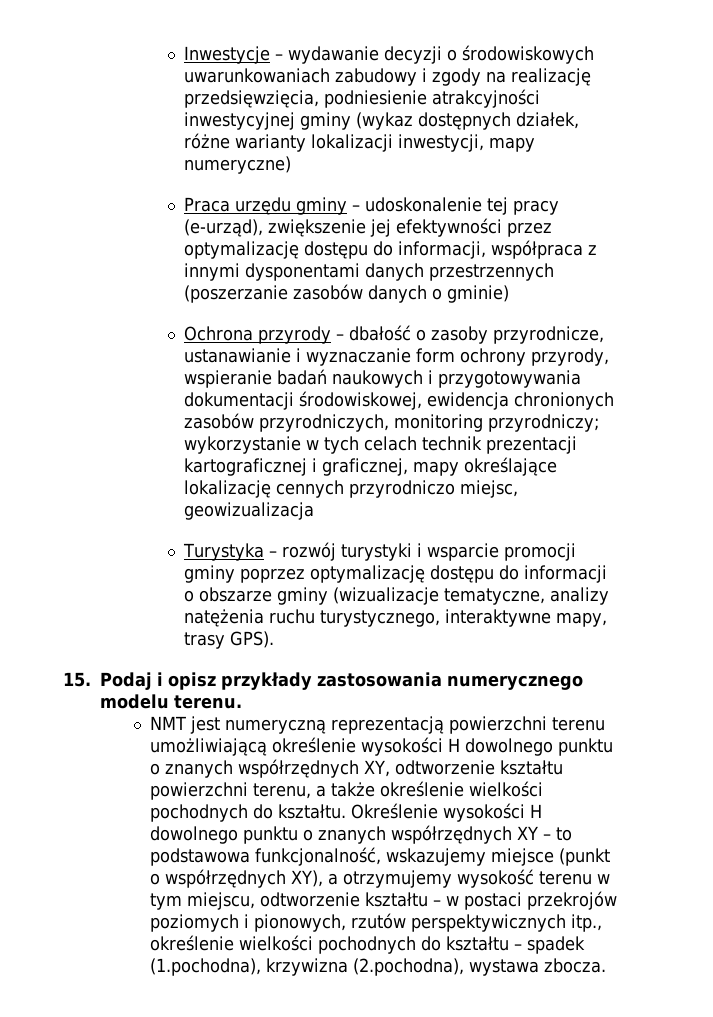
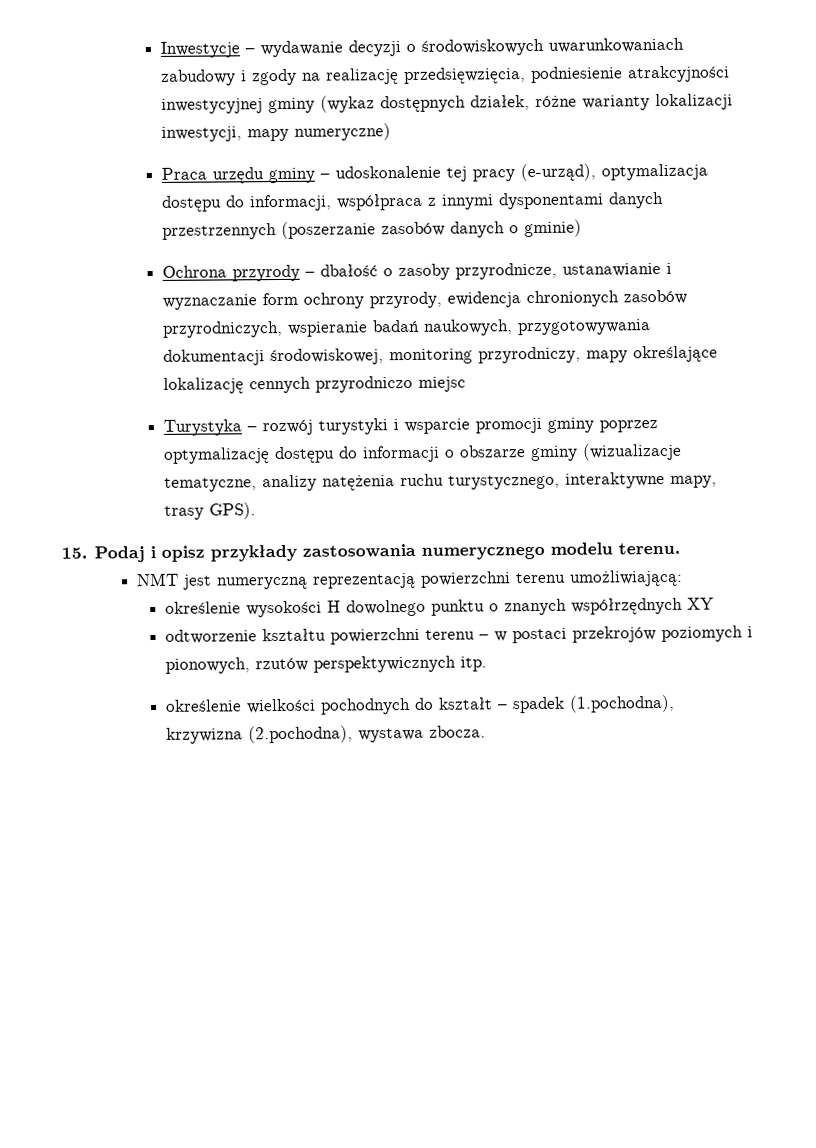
- Praca urzędu gminy – udoskonalenie tej pracy (e-urząd), zwiększenie jej efektywności przez optymalizację dostępu do informacji, współpraca z innymi dysponentami danych przestrzennych (poszerzanie zasobów danych o gminie)
+ Praca urzędu gminy – udoskonalenie tej pracy (e-urząd), optymalizacja dostępu do informacji, współpraca z innymi dysponentami danych przestrzennych (poszerzanie zasobów danych o gminie)
- Ochrona przyrody – dbałość o zasoby przyrodnicze, ustanawianie i wyznaczanie form ochrony przyrody, wspieranie badań naukowych i przygotowywania dokumentacji środowiskowej, ewidencja chronionych zasobów przyrodniczych, monitoring przyrodniczy; wykorzystanie w tych celach technik prezentacji kartograficznej i graficznej, mapy określające lokalizację cennych przyrodniczo miejsc, geowizualizacja
+ Ochrona przyrody – dbałość o zasoby przyrodnicze, ustanawianie i wyznaczanie form ochrony przyrody, ewidencja chronionych zasobów przyrodniczych, wspieranie badań naukowych, przygotowywania dokumentacji środowiskowej, monitoring przyrodniczy, mapy określające lokalizację cennych przyrodniczo miejsc
- NMT jest numeryczną reprezentacją powierzchni terenu umożliwiającą określenie wysokości H dowolnego punktu o znanych współrzędnych XY, odtworzenie kształtu powierzchni terenu, a także określenie wielkości pochodnych do kształtu. Określenie wysokości H dowolnego punktu o znanych współrzędnych XY – to podstawowa funkcjonalność, wskazujemy miejsce (punkt o współrzędnych XY), a otrzymujemy wysokość terenu w tym miejscu, odtworzenie kształtu – w postaci przekrojów poziomych i pionowych, rzutów perspektywicznych itp., określenie wielkości pochodnych do kształtu – spadek (1.pochodna), krzywizna (2.pochodna), wystawa zbocza.
+ NMT jest numeryczną reprezentacją powierzchni terenu umożliwiającą:
+ określenie wysokości H dowolnego punktu o znanych współrzędnych XY
+ odtworzenie kształtu powierzchni terenu – w postaci przekrojów poziomych i pionowych, rzutów perspektywicznych itp.
+ określenie wielkości pochodnych do kształt – spadek (1.pochodna), krzywizna (2.pochodna), wystawa zbocza.

